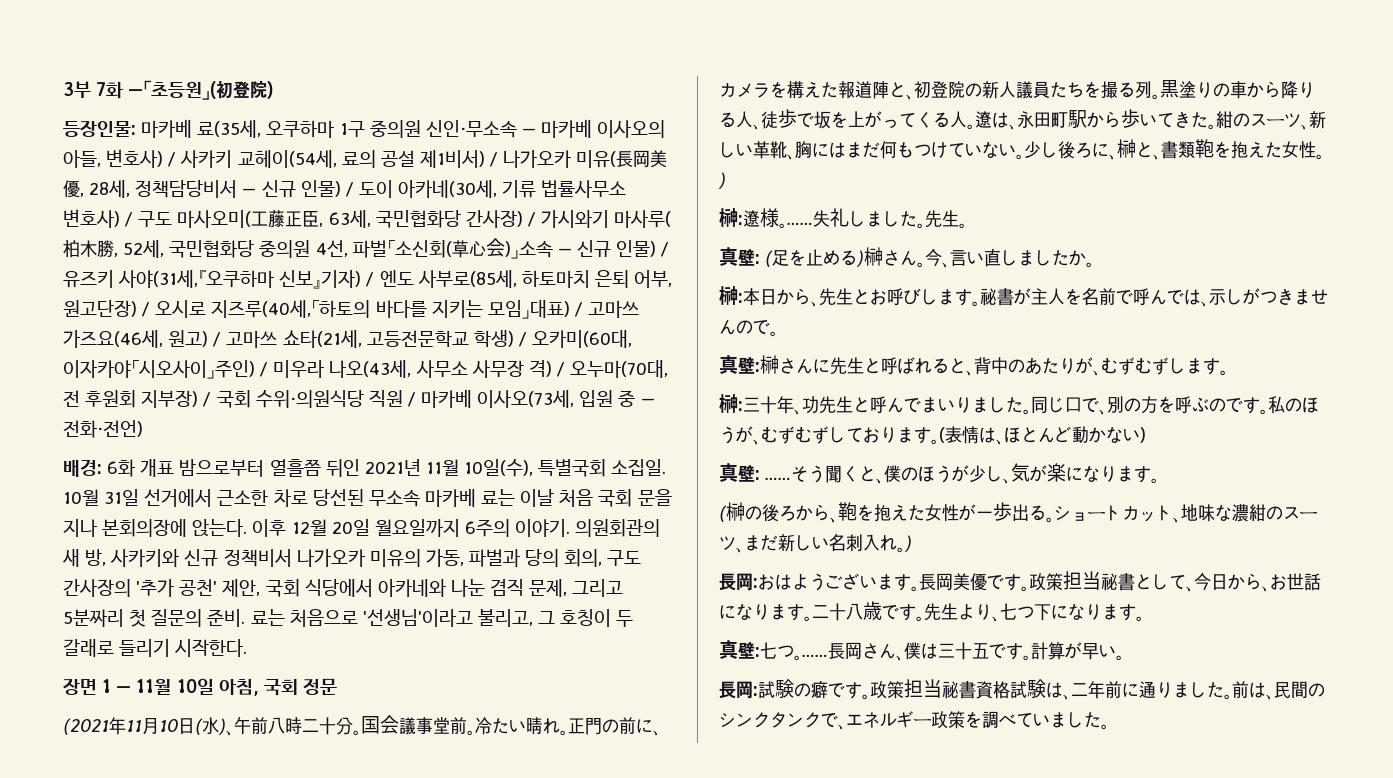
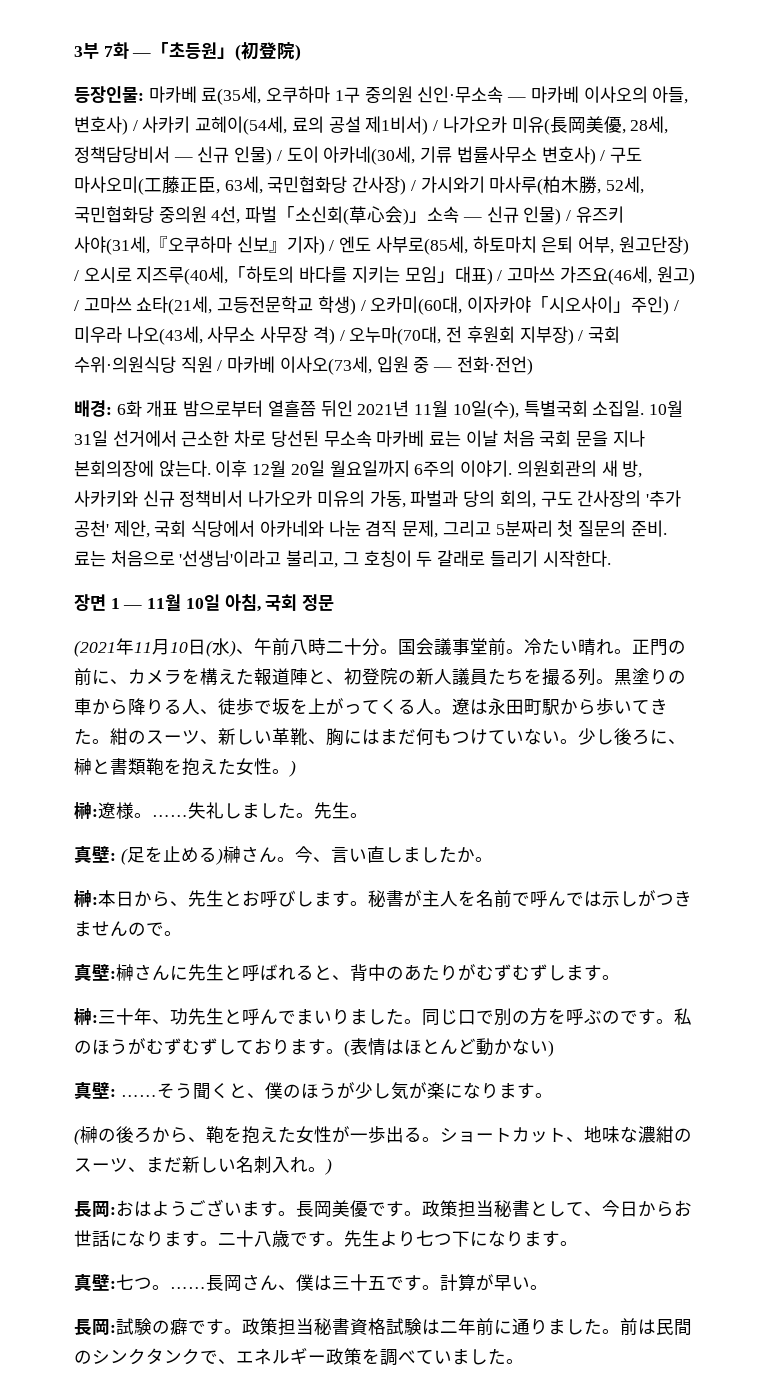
- 遼は、永田町駅から歩いてきた。
+ 遼は永田町駅から歩いてきた。
- 少し後ろに、榊と、書類鞄を抱えた女性。)
+ 少し後ろに、榊と書類鞄を抱えた女性。)
- 秘書が主人を名前で呼んでは、示しがつきませんので。
+ 秘書が主人を名前で呼んでは示しがつきませんので。
- 真壁:榊さんに先生と呼ばれると、背中のあたりが、むずむずします。
+ 真壁:榊さんに先生と呼ばれると、背中のあたりがむずむずします。
- 同じ口で、別の方を呼ぶのです。
+ 同じ口で別の方を呼ぶのです。
- 私のほうが、むずむずしております。
+ 私のほうがむずむずしております。
- (表情は、ほとんど動かない)
+ (表情はほとんど動かない)
- そう聞くと、僕のほうが少し、気が楽になります。
+ そう聞くと、僕のほうが少し気が楽になります。
- 政策担当秘書として、今日から、お世話になります。
+ 政策担当秘書として、今日からお世話になります。
- 先生より、七つ下になります。
+ 先生より七つ下になります。
- 政策担当秘書資格試験は、二年前に通りました。
+ 政策担当秘書資格試験は二年前に通りました。
- 前は、民間のシンクタンクで、エネルギー政策を調べていました。
+ 前は民間のシンクタンクで、エネルギー政策を調べていました。

